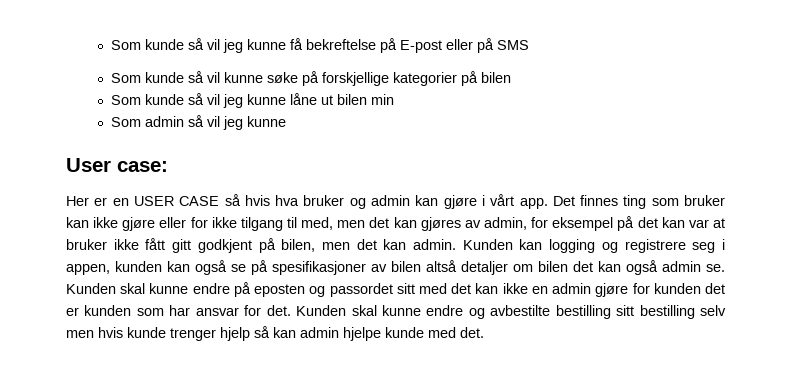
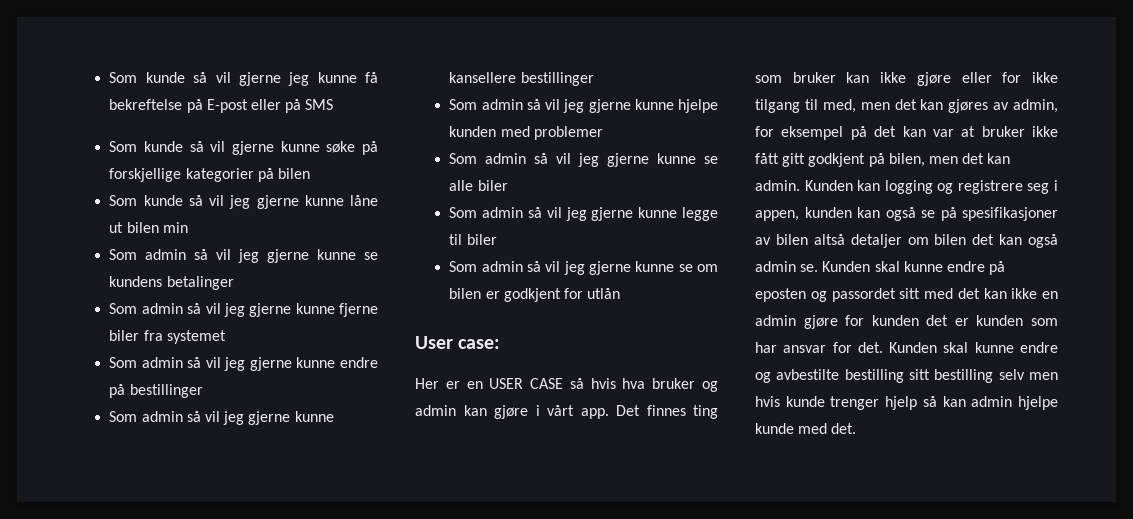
- Som kunde så vil jeg kunne få bekreftelse på E-post eller på SMS
+ Som kunde så vil gjerne jeg kunne få bekreftelse på E-post eller på SMS
- Som kunde så vil kunne søke på forskjellige kategorier på bilen
+ Som kunde så vil gjerne kunne søke på forskjellige kategorier på bilen
- Som kunde så vil jeg kunne låne ut bilen min
+ Som kunde så vil jeg gjerne kunne låne ut bilen min
- Som admin så vil jeg kunne
+ Som admin så vil jeg gjerne kunne se kundens betalinger
+ Som admin så vil jeg gjerne kunne fjerne biler fra systemet
+ Som admin så vil jeg gjerne kunne endre på bestillinger
+ Som admin så vil jeg gjerne kunne kansellere bestillinger
+ Som admin så vil jeg gjerne kunne hjelpe kunden med problemer
+ Som admin så vil jeg gjerne kunne se alle biler
+ Som admin så vil jeg gjerne kunne legge til biler
+ Som admin så vil jeg gjerne kunne se om bilen er godkjent for utlån

